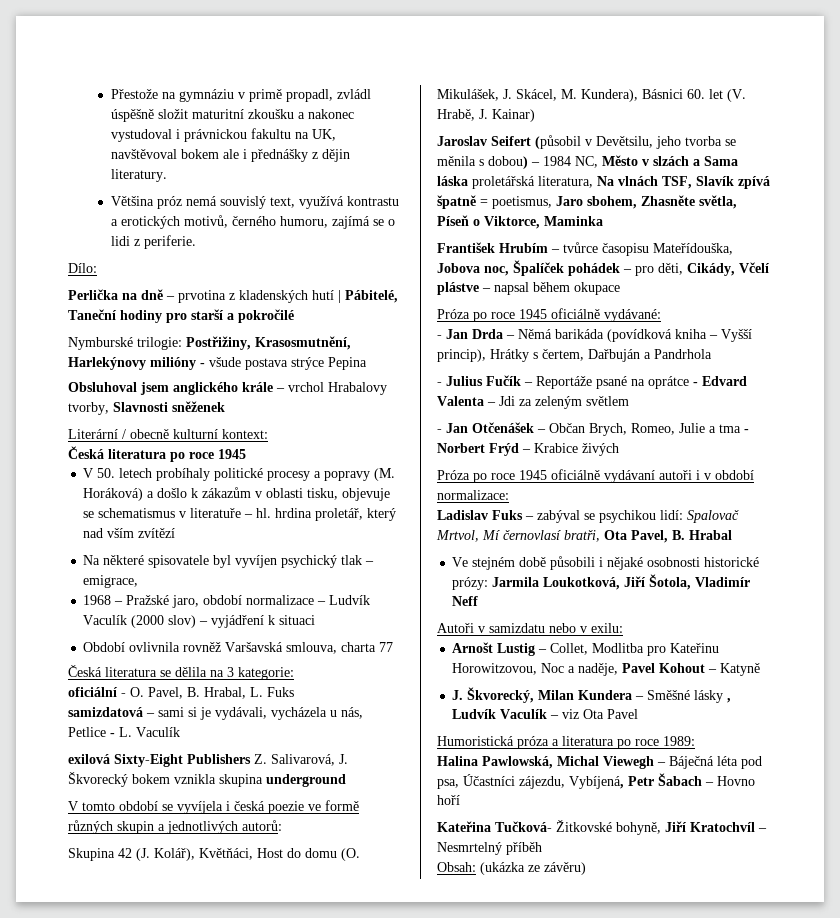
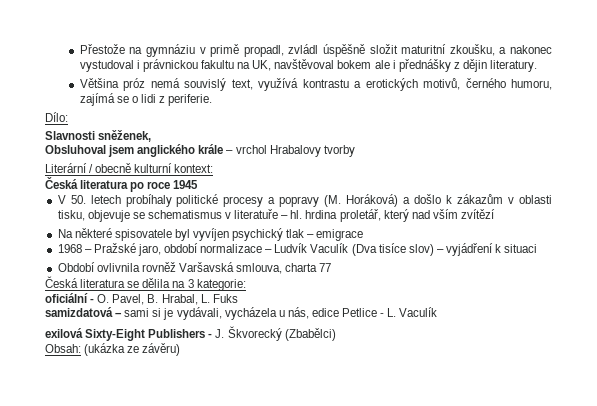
- Přestože na gymnáziu v primě propadl, zvládl úspěšně složit maturitní zkoušku a nakonec vystudoval i právnickou fakultu na UK, navštěvoval bokem ale i přednášky z dějin literatury.
+ Přestože na gymnáziu v primě propadl, zvládl úspěšně složit maturitní zkoušku, a nakonec vystudoval i právnickou fakultu na UK, navštěvoval bokem ale i přednášky z dějin literatury.
- Perlička na dně – prvotina z kladenských hutí | Pábitelé, Taneční hodiny pro starší a pokročilé
- Nymburské trilogie: Postřižiny, Krasosmutnění, Harlekýnovy milióny - všude postava strýce Pepina
+ Slavnosti sněženek,
- Obsluhoval jsem anglického krále – vrchol Hrabalovy tvorby, Slavnosti sněženek
+ Obsluhoval jsem anglického krále – vrchol Hrabalovy tvorby
- Na některé spisovatele byl vyvíjen psychický tlak – emigrace,
+ Na některé spisovatele byl vyvíjen psychický tlak – emigrace
- 1968 – Pražské jaro, období normalizace – Ludvík Vaculík (2000 slov) – vyjádření k situaci
+ 1968 – Pražské jaro, období normalizace – Ludvík Vaculík (Dva tisíce slov) – vyjádření k situaci
- samizdatová – sami si je vydávali, vycházela u nás, Petlice - L. Vaculík
+ samizdatová – sami si je vydávali, vycházela u nás, edice Petlice - L. Vaculík
- exilová Sixty-Eight Publishers Z. Salivarová, J. Škvorecký bokem vznikla skupina underground
- V tomto období se vyvíjela i česká poezie ve formě různých skupin a jednotlivých autorů:
- Skupina 42 (J. Kolář), Květňáci, Host do domu (O. Mikulášek, J. Skácel, M. Kundera), Básnici 60. let (V. Hrabě, J. Kainar)
- Jaroslav Seifert (působil v Devětsilu, jeho tvorba se měnila s dobou) – 1984 NC, Město v slzách a Sama láska proletářská literatura, Na vlnách TSF, Slavík zpívá špatně = poetismus, Jaro sbohem, Zhasněte světla, Píseň o Viktorce, Maminka
- František Hrubím – tvůrce časopisu Mateřídouška, Jobova noc, Špalíček pohádek – pro děti, Cikády, Včelí plástve – napsal během okupace
- Próza po roce 1945 oficiálně vydávané:
- - Jan Drda – Němá barikáda (povídková kniha – Vyšší princip), Hrátky s čertem, Dařbuján a Pandrhola
- - Julius Fučík – Reportáže psané na oprátce - Edvard Valenta – Jdi za zeleným světlem
- - Jan Otčenášek – Občan Brych, Romeo, Julie a tma - Norbert Frýd – Krabice živých
- Próza po roce 1945 oficiálně vydávaní autoři i v období normalizace:
- Ladislav Fuks – zabýval se psychikou lidí: Spalovač Mrtvol, Mí černovlasí bratři, Ota Pavel, B. Hrabal
- Ve stejném době působili i nějaké osobnosti historické prózy: Jarmila Loukotková, Jiří Šotola, Vladimír Neff
- Autoři v samizdatu nebo v exilu:
- Arnošt Lustig – Collet, Modlitba pro Kateřinu Horowitzovou, Noc a naděje, Pavel Kohout – Katyně
- J. Škvorecký, Milan Kundera – Směšné lásky , Ludvík Vaculík – viz Ota Pavel
- Humoristická próza a literatura po roce 1989:
- Halina Pawlowská, Michal Viewegh – Báječná léta pod psa, Účastníci zájezdu, Vybíjená, Petr Šabach – Hovno hoří
- Kateřina Tučková- Žitkovské bohyně, Jiří Kratochvíl – Nesmrtelný příběh
+ exilová Sixty-Eight Publishers - J. Škvorecký (Zbabělci)

